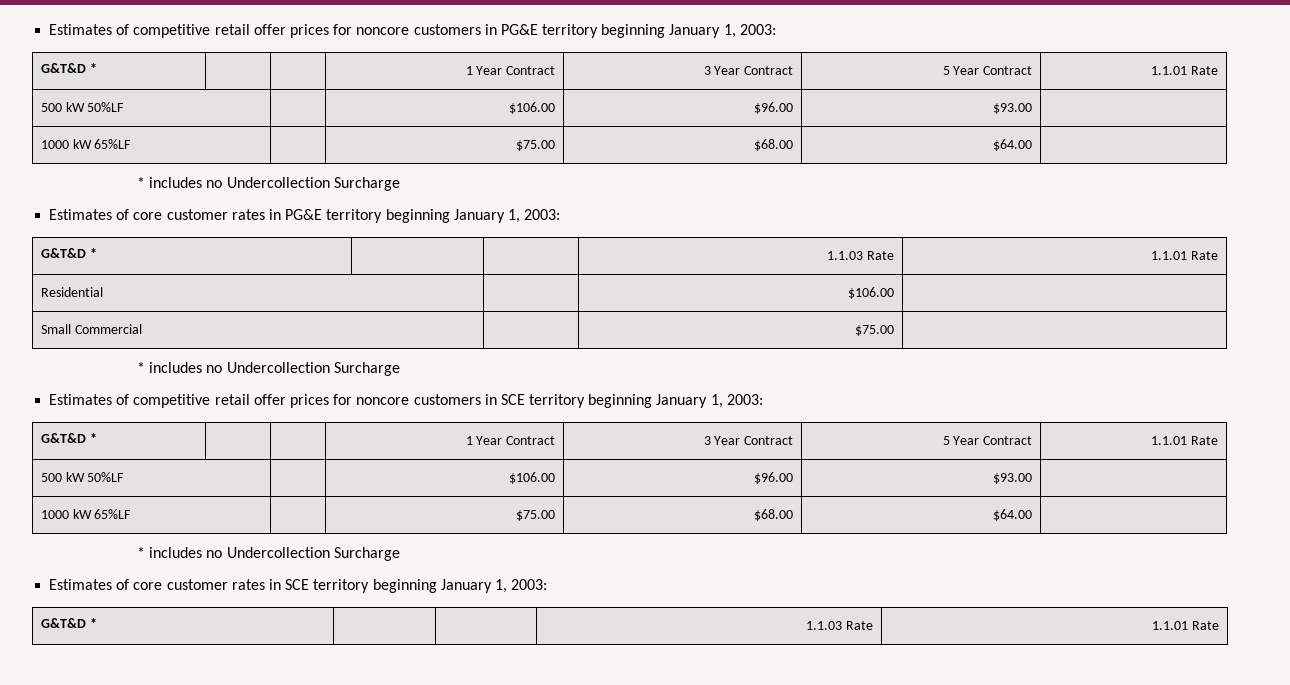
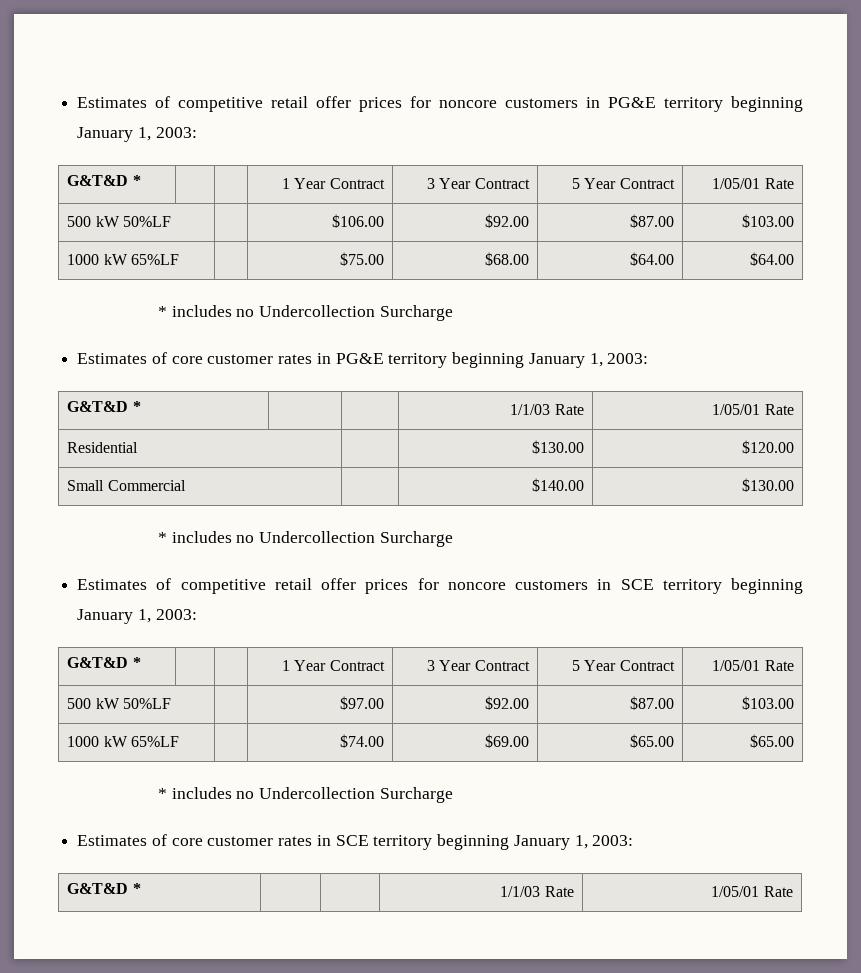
  Estimates of competitive retail offer prices for noncore customers in PG&E territory beginning January 1, 2003:
- G&T&D * | | | 1 Year Contract | 3 Year Contract | 5 Year Contract | 1.1.01 Rate
- 500 kW 50%LF | | $106.00 | $96.00 | $93.00 |
- 1000 kW 65%LF | | $75.00 | $68.00 | $64.00 |
+ G&T&D * | | | 1 Year Contract | 3 Year Contract | 5 Year Contract | 1/05/01 Rate
+ 500 kW 50%LF | | $106.00 | $92.00 | $87.00 | $103.00
+ 1000 kW 65%LF | | $75.00 | $68.00 | $64.00 | $64.00
  Estimates of core customer rates in PG&E territory beginning January 1, 2003:
- G&T&D * | | | 1.1.03 Rate | 1.1.01 Rate
+ G&T&D * | | | 1/1/03 Rate | 1/05/01 Rate
- Residential | | $106.00 |
+ Residential | | $130.00 | $120.00
- Small Commercial | | $75.00 |
+ Small Commercial | | $140.00 | $130.00
  Estimates of competitive retail offer prices for noncore customers in SCE territory beginning January 1, 2003:
- G&T&D * | | | 1 Year Contract | 3 Year Contract | 5 Year Contract | 1.1.01 Rate
- 500 kW 50%LF | | $106.00 | $96.00 | $93.00 |
- 1000 kW 65%LF | | $75.00 | $68.00 | $64.00 |
+ G&T&D * | | | 1 Year Contract | 3 Year Contract | 5 Year Contract | 1/05/01 Rate
+ 500 kW 50%LF | | $97.00 | $92.00 | $87.00 | $103.00
+ 1000 kW 65%LF | | $74.00 | $69.00 | $65.00 | $65.00
  Estimates of core customer rates in SCE territory beginning January 1, 2003:
- G&T&D * | | | 1.1.03 Rate | 1.1.01 Rate
+ G&T&D * | | | 1/1/03 Rate | 1/05/01 Rate

